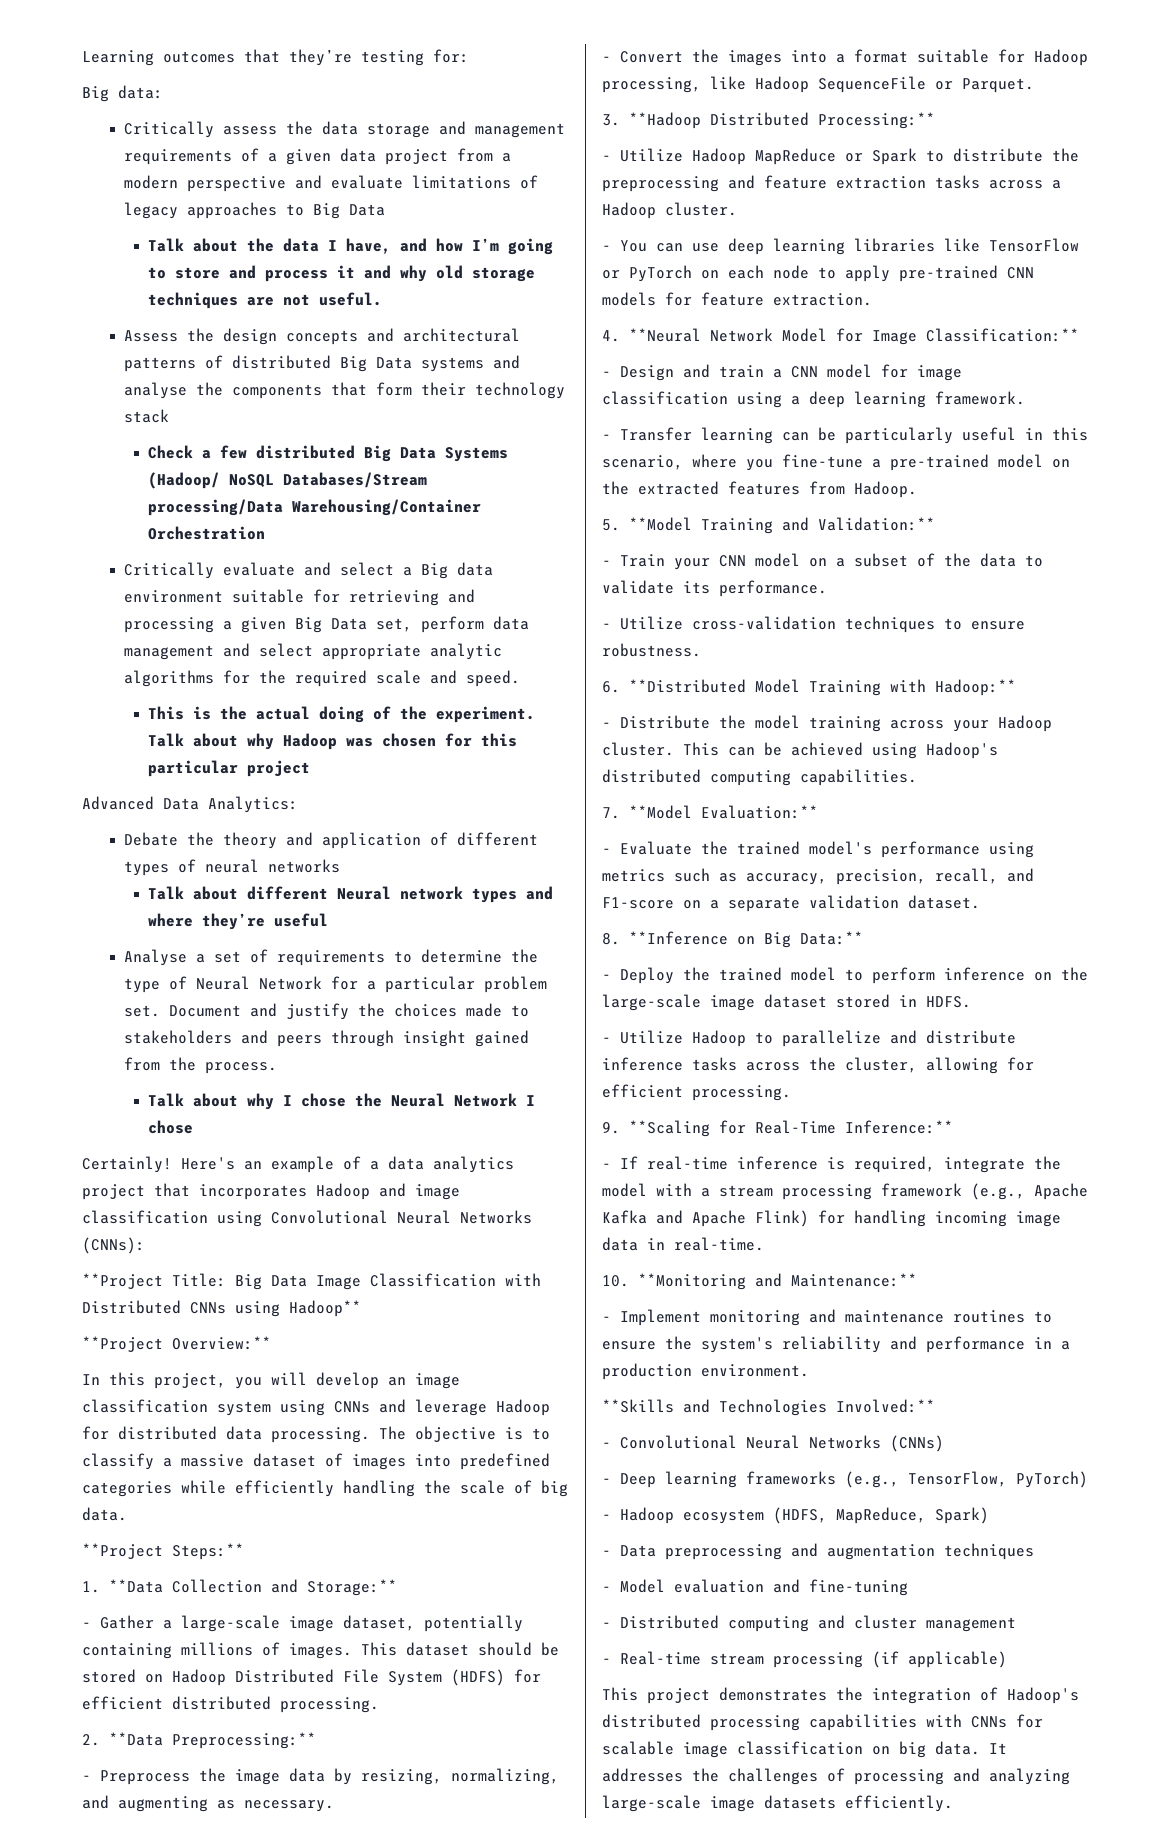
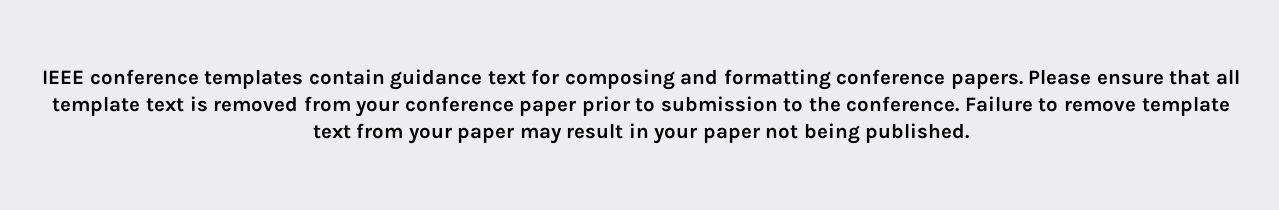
- Learning outcomes that they’re testing for:
- Big data:
- Critically assess the data storage and management requirements of a given data project from a modern perspective and evaluate limitations of legacy approaches to Big Data
- Talk about the data I have, and how I’m going to store and process it and why old storage techniques are not useful.
- Assess the design concepts and architectural patterns of distributed Big Data systems and analyse the components that form their technology stack
- Check a few distributed Big Data Systems (Hadoop/ NoSQL Databases/Stream processing/Data Warehousing/Container Orchestration
- Critically evaluate and select a Big data environment suitable for retrieving and processing a given Big Data set, perform data management and select appropriate analytic algorithms for the required scale and speed.
- This is the actual doing of the experiment. Talk about why Hadoop was chosen for this particular project
- Advanced Data Analytics:
- Debate the theory and application of different types of neural networks
- Talk about different Neural network types and where they’re useful
- Analyse a set of requirements to determine the type of Neural Network for a particular problem set. Document and justify the choices made to stakeholders and peers through insight gained from the process.
- Talk about why I chose the Neural Network I chose
- Certainly! Here's an example of a data analytics project that incorporates Hadoop and image classification using Convolutional Neural Networks (CNNs):
- **Project Title: Big Data Image Classification with Distributed CNNs using Hadoop**
- **Project Overview:**
- In this project, you will develop an image classification system using CNNs and leverage Hadoop for distributed data processing. The objective is to classify a massive dataset of images into predefined categories while efficiently handling the scale of big data.
- **Project Steps:**
- 1. **Data Collection and Storage:**
- - Gather a large-scale image dataset, potentially containing millions of images. This dataset should be stored on Hadoop Distributed File System (HDFS) for efficient distributed processing.
- 2. **Data Preprocessing:**
- - Preprocess the image data by resizing, normalizing, and augmenting as necessary.
- - Convert the images into a format suitable for Hadoop processing, like Hadoop SequenceFile or Parquet.
- 3. **Hadoop Distributed Processing:**
- - Utilize Hadoop MapReduce or Spark to distribute the preprocessing and feature extraction tasks across a Hadoop cluster.
- - You can use deep learning libraries like TensorFlow or PyTorch on each node to apply pre-trained CNN models for feature extraction.
- 4. **Neural Network Model for Image Classification:**
- - Design and train a CNN model for image classification using a deep learning framework.
- - Transfer learning can be particularly useful in this scenario, where you fine-tune a pre-trained model on the extracted features from Hadoop.
- 5. **Model Training and Validation:**
- - Train your CNN model on a subset of the data to validate its performance.
- - Utilize cross-validation techniques to ensure robustness.
- 6. **Distributed Model Training with Hadoop:**
- - Distribute the model training across your Hadoop cluster. This can be achieved using Hadoop's distributed computing capabilities.
- 7. **Model Evaluation:**
- - Evaluate the trained model's performance using metrics such as accuracy, precision, recall, and F1-score on a separate validation dataset.
- 8. **Inference on Big Data:**
- - Deploy the trained model to perform inference on the large-scale image dataset stored in HDFS.
- - Utilize Hadoop to parallelize and distribute inference tasks across the cluster, allowing for efficient processing.
- 9. **Scaling for Real-Time Inference:**
- - If real-time inference is required, integrate the model with a stream processing framework (e.g., Apache Kafka and Apache Flink) for handling incoming image data in real-time.
- 10. **Monitoring and Maintenance:**
- - Implement monitoring and maintenance routines to ensure the system's reliability and performance in a production environment.
- **Skills and Technologies Involved:**
- - Convolutional Neural Networks (CNNs)
- - Deep learning frameworks (e.g., TensorFlow, PyTorch)
- - Hadoop ecosystem (HDFS, MapReduce, Spark)
- - Data preprocessing and augmentation techniques
- - Model evaluation and fine-tuning
- - Distributed computing and cluster management
- - Real-time stream processing (if applicable)
- This project demonstrates the integration of Hadoop's distributed processing capabilities with CNNs for scalable image classification on big data. It addresses the challenges of processing and analyzing large-scale image datasets efficiently.
+ IEEE conference templates contain guidance text for composing and formatting conference papers. Please ensure that all template text is removed from your conference paper prior to submission to the conference. Failure to remove template text from your paper may result in your paper not being published.

